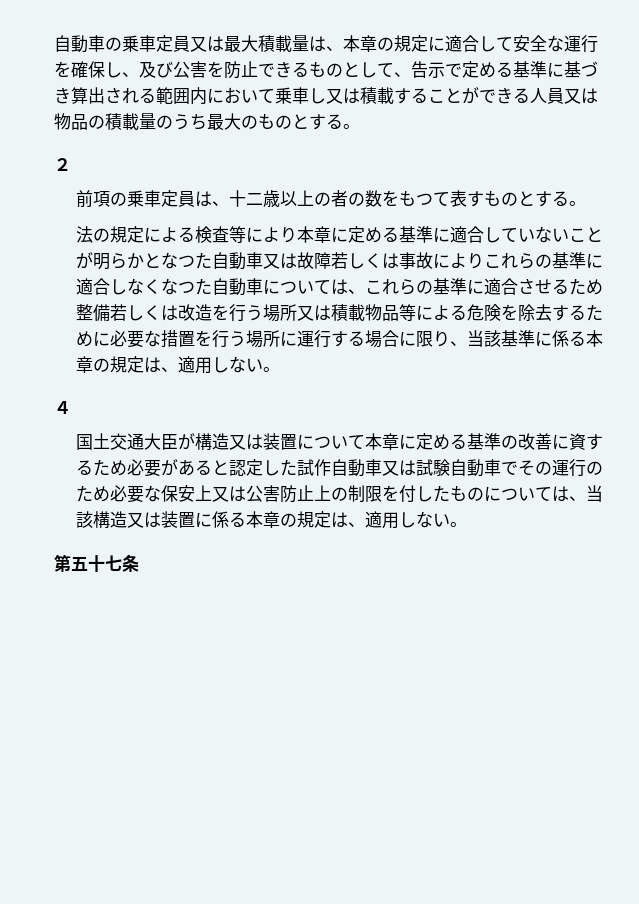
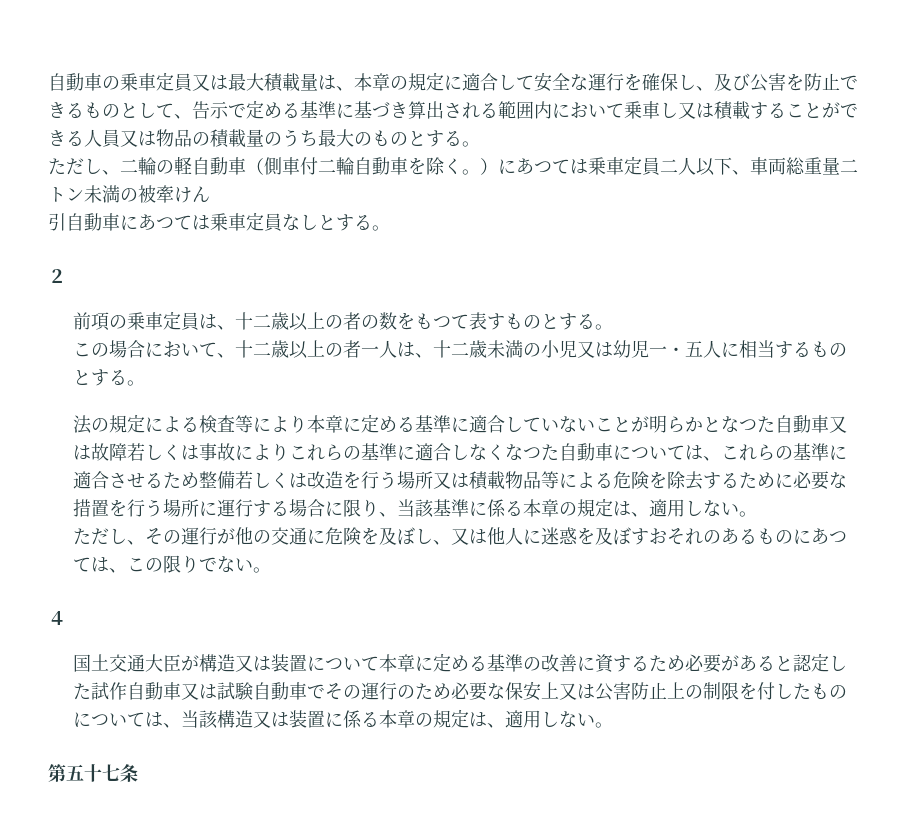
+ ただし、二輪の軽自動車（側車付二輪自動車を除く。）にあつては乗車定員二人以下、車両総重量二トン未満の被牽けん
+ 引自動車にあつては乗車定員なしとする。
+ この場合において、十二歳以上の者一人は、十二歳未満の小児又は幼児一・五人に相当するものとする。
+ ただし、その運行が他の交通に危険を及ぼし、又は他人に迷惑を及ぼすおそれのあるものにあつては、この限りでない。

